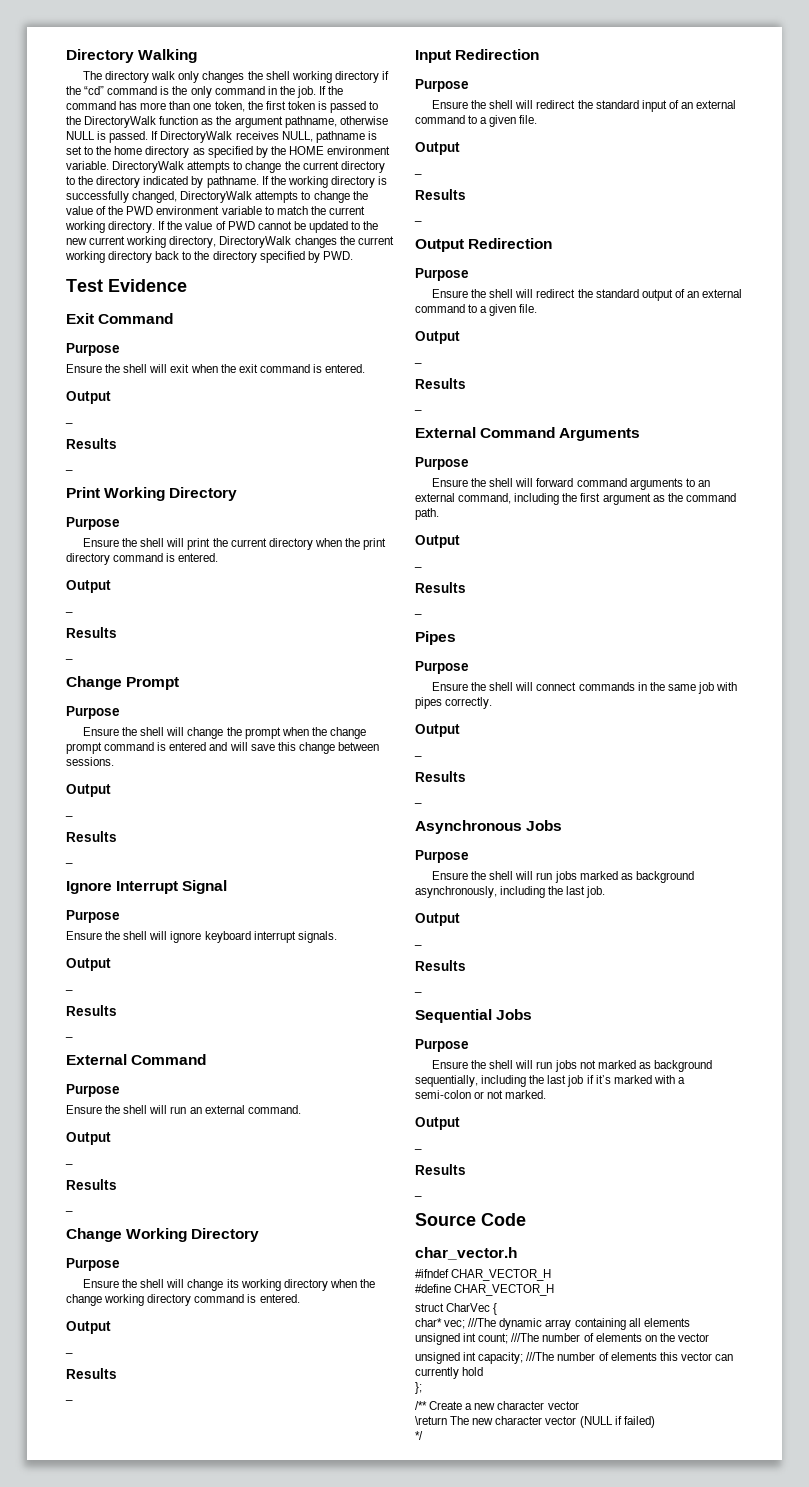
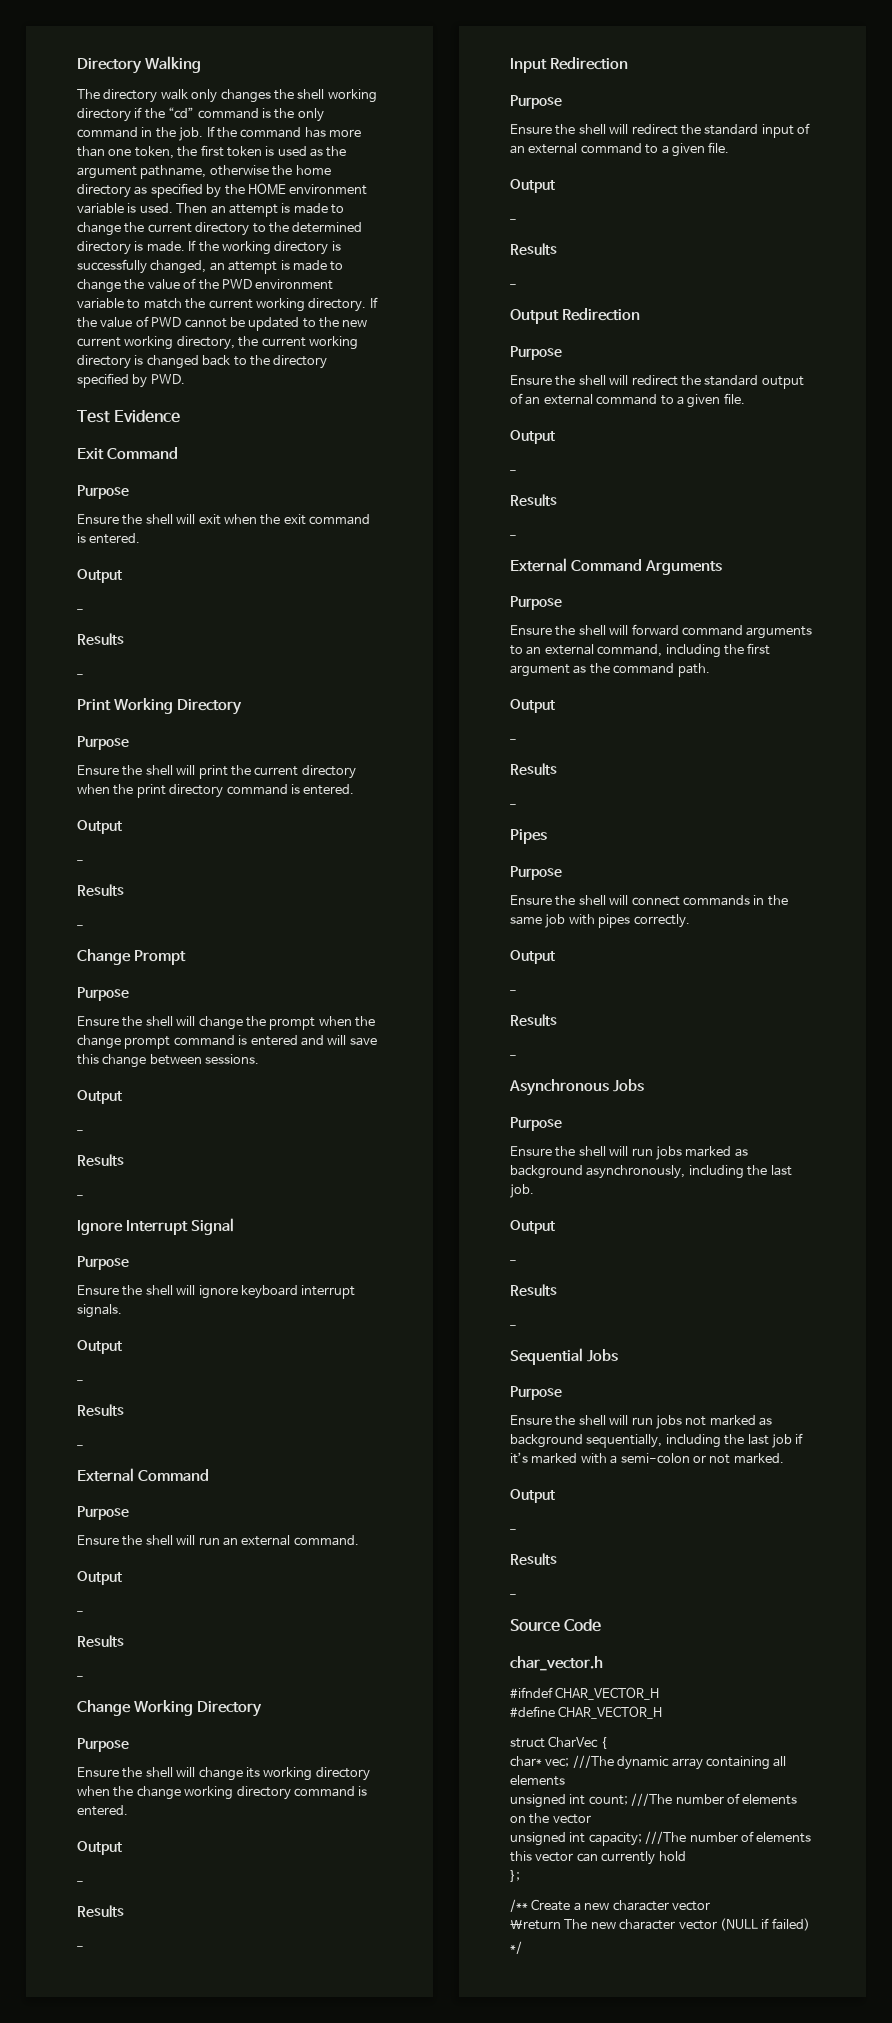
- If the command has more than one token, the first token is passed to the DirectoryWalk function as the argument pathname, otherwise NULL is passed. If DirectoryWalk receives NULL, pathname is set to the home directory as specified by the HOME environment variable. DirectoryWalk attempts to change the current directory to the directory indicated by pathname.
+ If the command has more than one token, the first token is used as the argument pathname, otherwise the home directory as specified by the HOME environment variable is used. Then an attempt is made to change the current directory to the determined directory is made.
- If the working directory is successfully changed, DirectoryWalk attempts to change the value of the PWD environment variable to match the current working directory.
+ If the working directory is successfully changed, an attempt is made to change the value of the PWD environment variable to match the current working directory.
- If the value of PWD cannot be updated to the new current working directory, DirectoryWalk changes the current working directory back to the directory specified by PWD.
+ If the value of PWD cannot be updated to the new current working directory, the current working directory is changed back to the directory specified by PWD.

